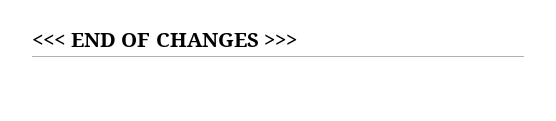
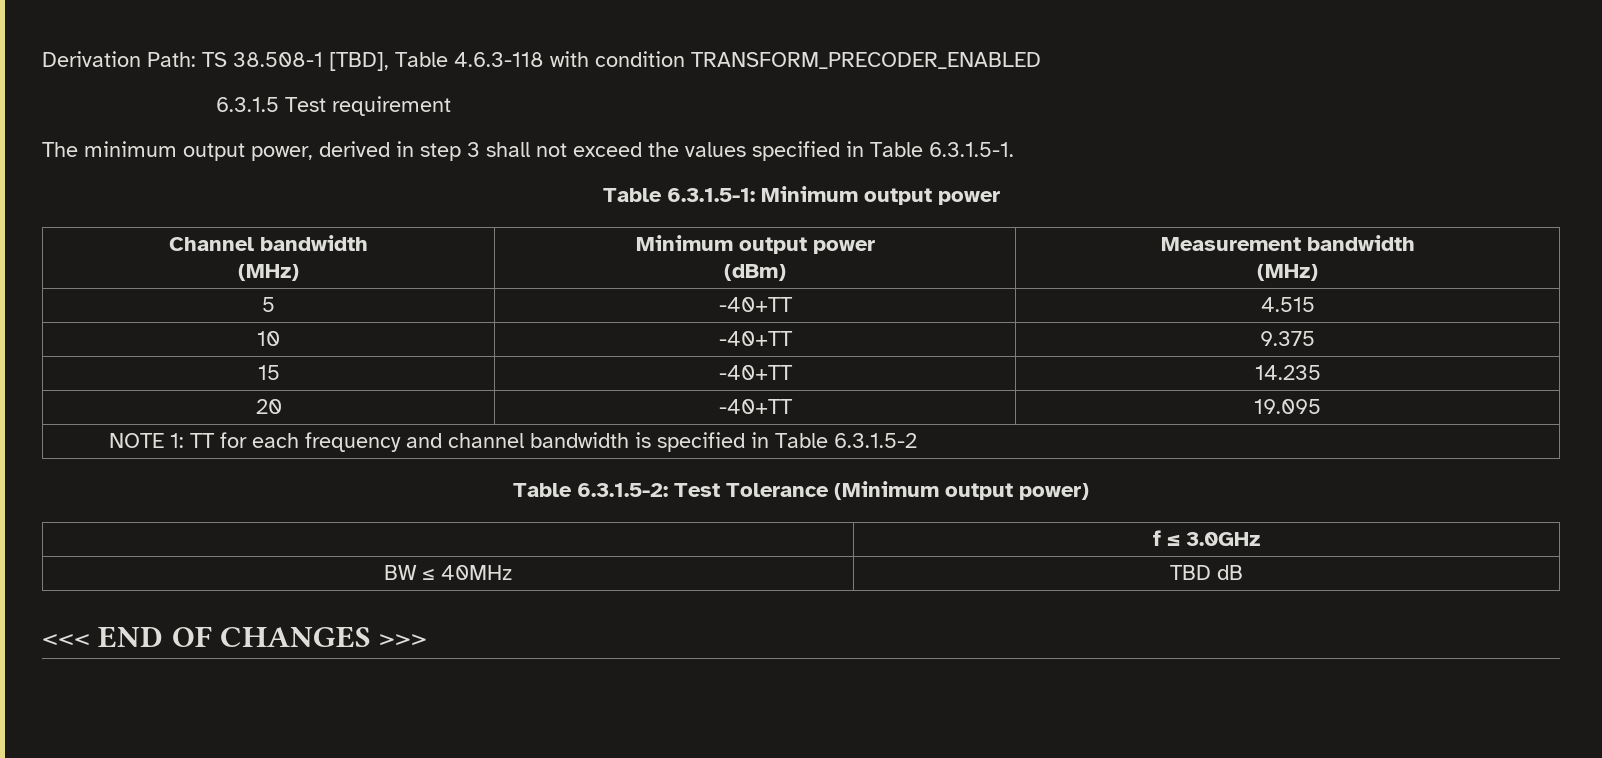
+ Derivation Path: TS 38.508-1 [TBD], Table 4.6.3-118 with condition TRANSFORM_PRECODER_ENABLED
+ 6.3.1.5 Test requirement
+ The minimum output power, derived in step 3 shall not exceed the values specified in Table 6.3.1.5-1.
+ Table 6.3.1.5-1: Minimum output power
+ Channel bandwidth
+ (MHz) | Minimum output power
+ (dBm) | Measurement bandwidth
+ (MHz)
+ 5 | -40+TT | 4.515
+ 10 | -40+TT | 9.375
+ 15 | -40+TT | 14.235
+ 20 | -40+TT | 19.095
+ NOTE 1: TT for each frequency and channel bandwidth is specified in Table 6.3.1.5-2
+ Table 6.3.1.5-2: Test Tolerance (Minimum output power)
+ | f ≤ 3.0GHz
+ BW ≤ 40MHz | TBD dB

